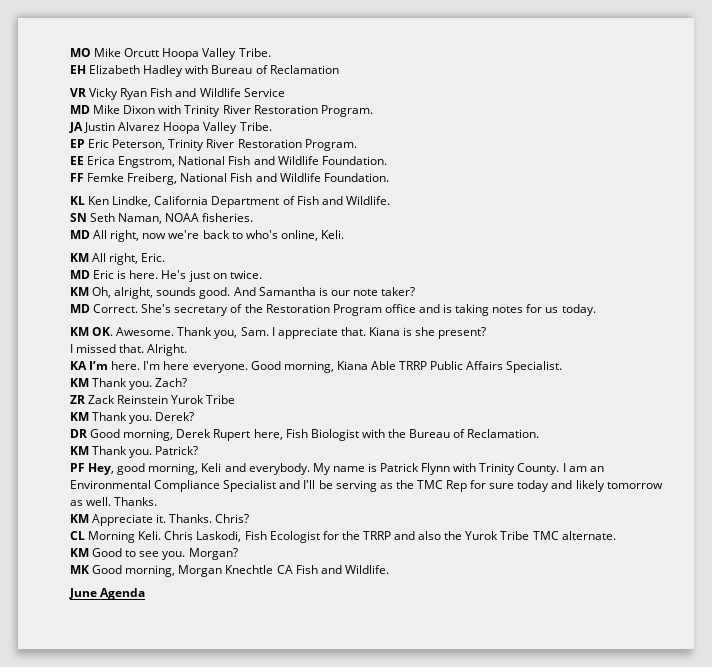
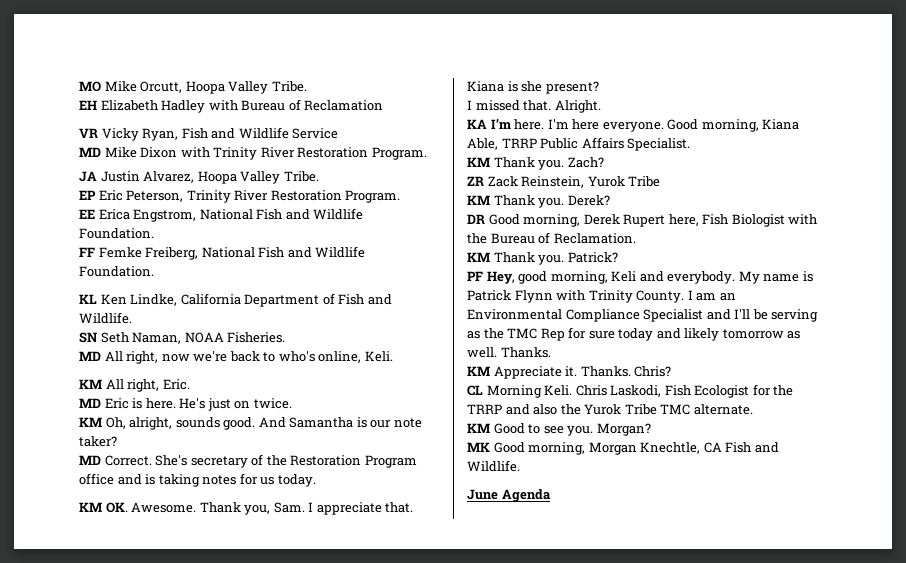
- MO Mike Orcutt Hoopa Valley Tribe.
+ MO Mike Orcutt, Hoopa Valley Tribe.
- VR Vicky Ryan Fish and Wildlife Service
+ VR Vicky Ryan, Fish and Wildlife Service
- JA Justin Alvarez Hoopa Valley Tribe.
+ JA Justin Alvarez, Hoopa Valley Tribe.
- SN Seth Naman, NOAA fisheries.
+ SN Seth Naman, NOAA Fisheries.
- Good morning, Kiana Able TRRP Public Affairs Specialist.
+ Good morning, Kiana Able, TRRP Public Affairs Specialist.
- ZR Zack Reinstein Yurok Tribe
+ ZR Zack Reinstein, Yurok Tribe
- MK Good morning, Morgan Knechtle CA Fish and Wildlife.
+ MK Good morning, Morgan Knechtle, CA Fish and Wildlife.

